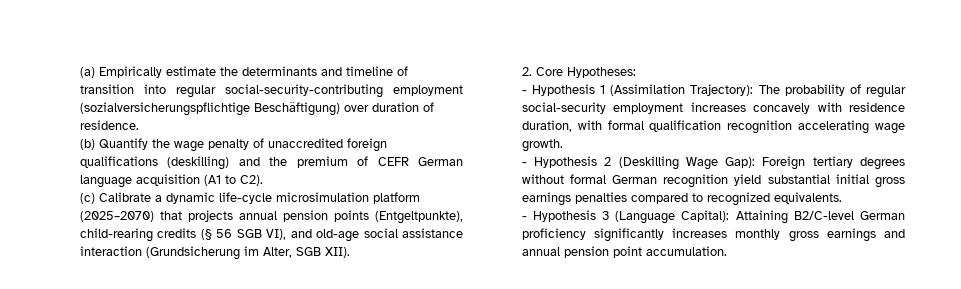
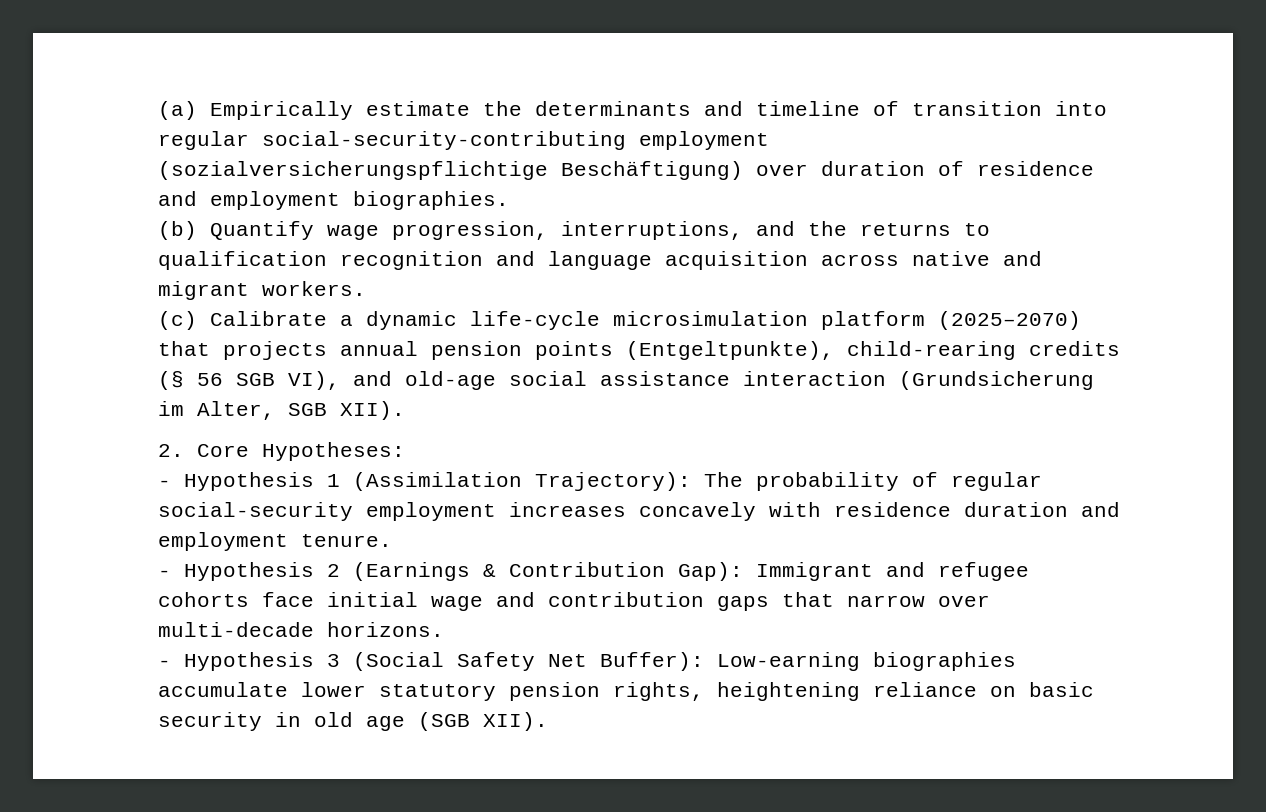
- (a) Empirically estimate the determinants and timeline of transition into regular social-security-contributing employment (sozialversicherungspflichtige Beschäftigung) over duration of residence.
- (b) Quantify the wage penalty of unaccredited foreign qualifications (deskilling) and the premium of CEFR German language acquisition (A1 to C2).
+ (a) Empirically estimate the determinants and timeline of transition into regular social-security-contributing employment (sozialversicherungspflichtige Beschäftigung) over duration of residence and employment biographies.
+ (b) Quantify wage progression, interruptions, and the returns to qualification recognition and language acquisition across native and migrant workers.
- - Hypothesis 1 (Assimilation Trajectory): The probability of regular social-security employment increases concavely with residence duration, with formal qualification recognition accelerating wage growth.
- - Hypothesis 2 (Deskilling Wage Gap): Foreign tertiary degrees without formal German recognition yield substantial initial gross earnings penalties compared to recognized equivalents.
- - Hypothesis 3 (Language Capital): Attaining B2/C-level German proficiency significantly increases monthly gross earnings and annual pension point accumulation.
+ - Hypothesis 1 (Assimilation Trajectory): The probability of regular social-security employment increases concavely with residence duration and employment tenure.
+ - Hypothesis 2 (Earnings & Contribution Gap): Immigrant and refugee cohorts face initial wage and contribution gaps that narrow over multi-decade horizons.
+ - Hypothesis 3 (Social Safety Net Buffer): Low-earning biographies accumulate lower statutory pension rights, heightening reliance on basic security in old age (SGB XII).

